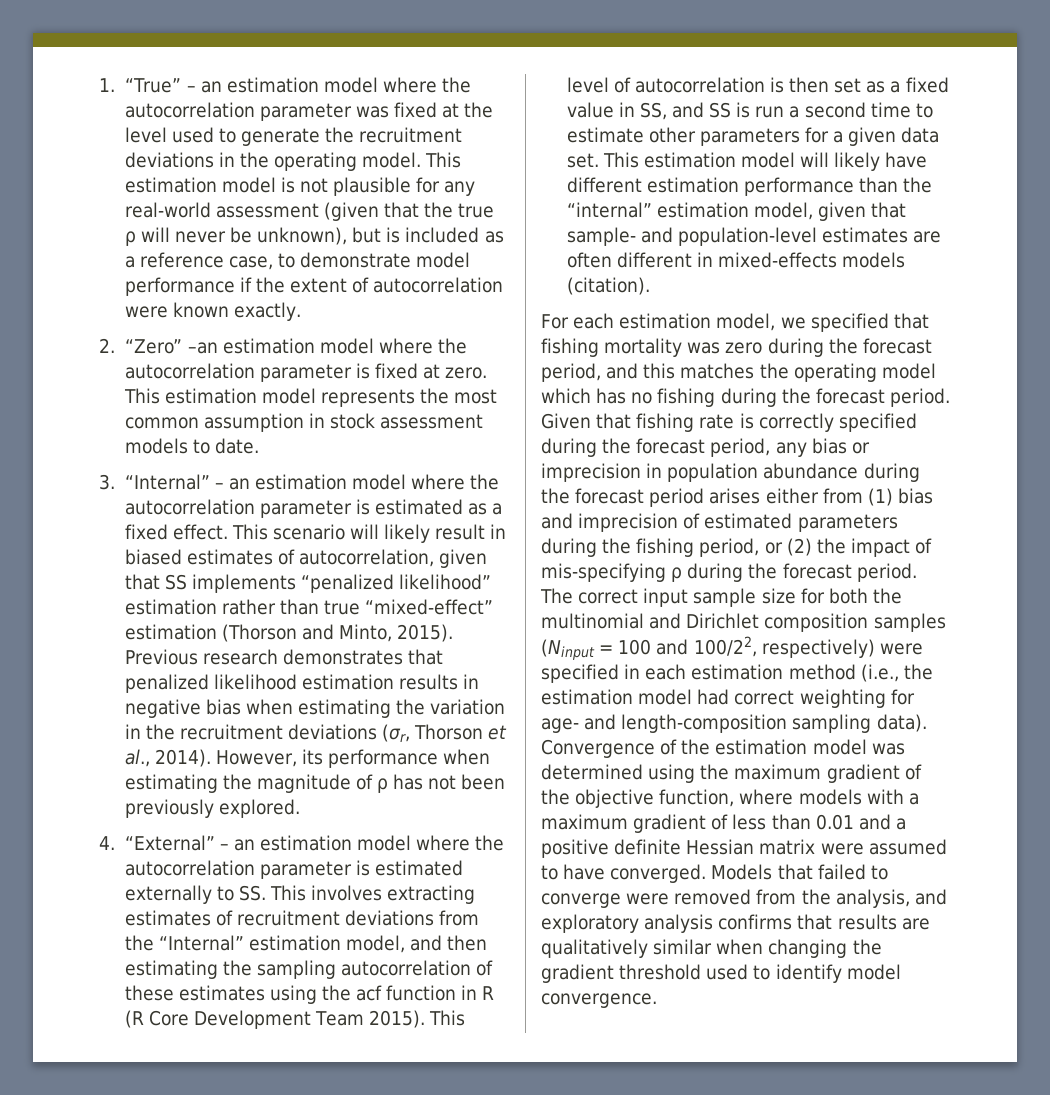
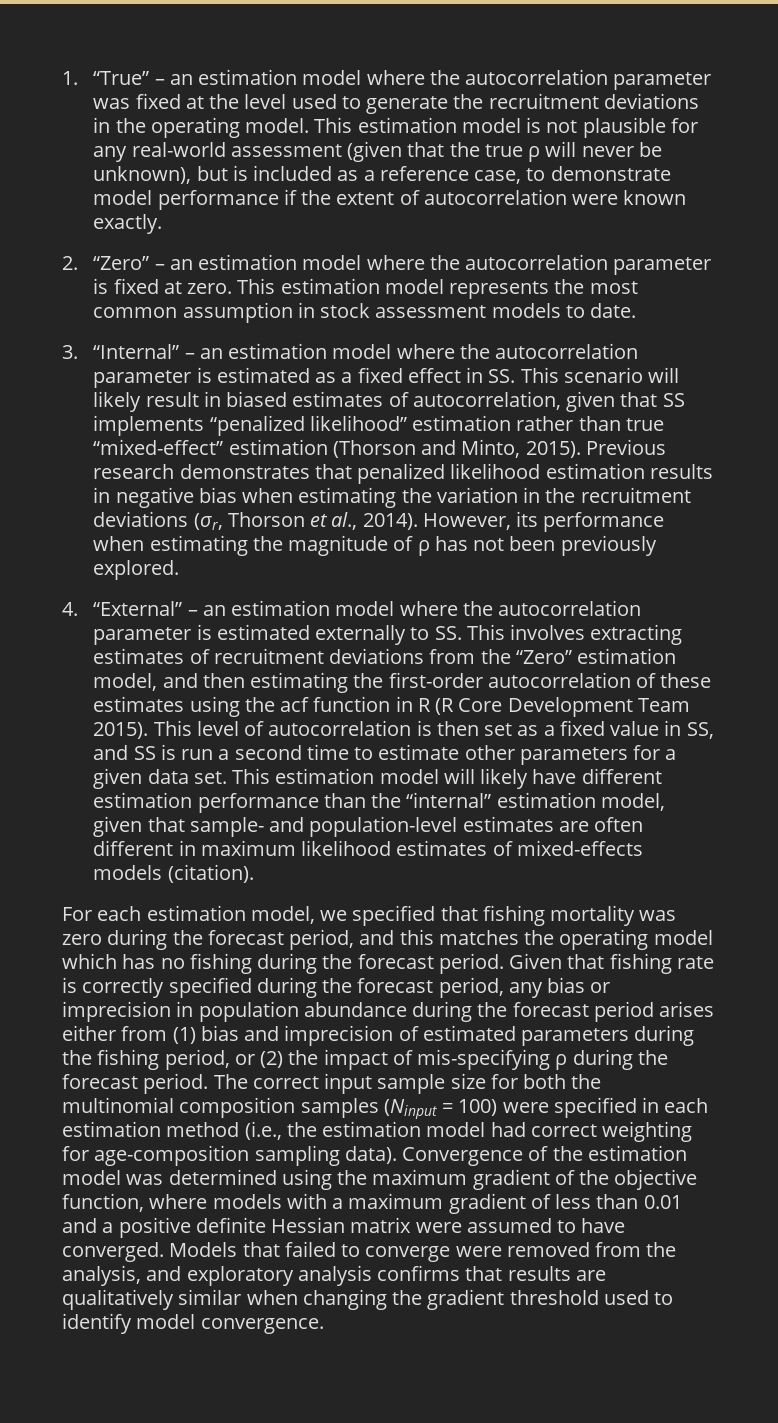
- 2. “Zero” –an estimation model where the autocorrelation parameter is fixed at zero.
+ 2. “Zero” – an estimation model where the autocorrelation parameter is fixed at zero.
- 3. “Internal” – an estimation model where the autocorrelation parameter is estimated as a fixed effect. This scenario will likely result in biased estimates of autocorrelation, given that SS implements “penalized likelihood” estimation rather than true “mixed-effect” estimation (Thorson and Minto, 2015).
+ 3. “Internal” – an estimation model where the autocorrelation parameter is estimated as a fixed effect in SS. This scenario will likely result in biased estimates of autocorrelation, given that SS implements “penalized likelihood” estimation rather than true “mixed-effect” estimation (Thorson and Minto, 2015).
- 4. “External” – an estimation model where the autocorrelation parameter is estimated externally to SS. This involves extracting estimates of recruitment deviations from the “Internal” estimation model, and then estimating the sampling autocorrelation of these estimates using the acf function in R (R Core Development Team 2015).
+ 4. “External” – an estimation model where the autocorrelation parameter is estimated externally to SS. This involves extracting estimates of recruitment deviations from the “Zero” estimation model, and then estimating the first-order autocorrelation of these estimates using the acf function in R (R Core Development Team 2015).
- This estimation model will likely have different estimation performance than the “internal” estimation model, given that sample- and population-level estimates are often different in mixed-effects models (citation).
+ This estimation model will likely have different estimation performance than the “internal” estimation model, given that sample- and population-level estimates are often different in maximum likelihood estimates of mixed-effects models (citation).
- The correct input sample size for both the multinomial and Dirichlet composition samples (Ninput = 100 and 100/22, respectively) were specified in each estimation method (i.e., the estimation model had correct weighting for age- and length-composition sampling data).
+ The correct input sample size for both the multinomial composition samples (Ninput = 100) were specified in each estimation method (i.e., the estimation model had correct weighting for age-composition sampling data).

